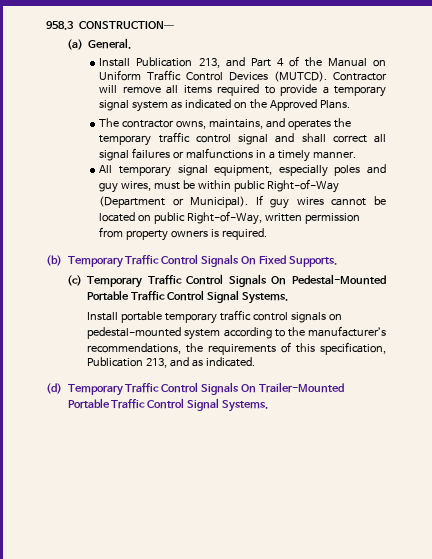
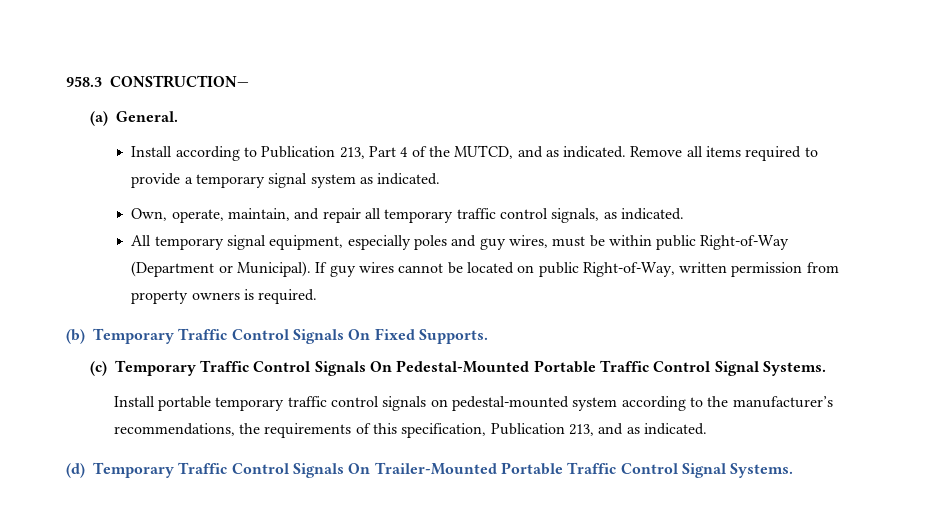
- Install Publication 213, and Part 4 of the Manual on Uniform Traffic Control Devices (MUTCD). Contractor will remove all items required to provide a temporary signal system as indicated on the Approved Plans.
- The contractor owns, maintains, and operates the temporary traffic control signal and shall correct all signal failures or malfunctions in a timely manner.
+ Install according to Publication 213, Part 4 of the MUTCD, and as indicated. Remove all items required to provide a temporary signal system as indicated.
+ Own, operate, maintain, and repair all temporary traffic control signals, as indicated.

